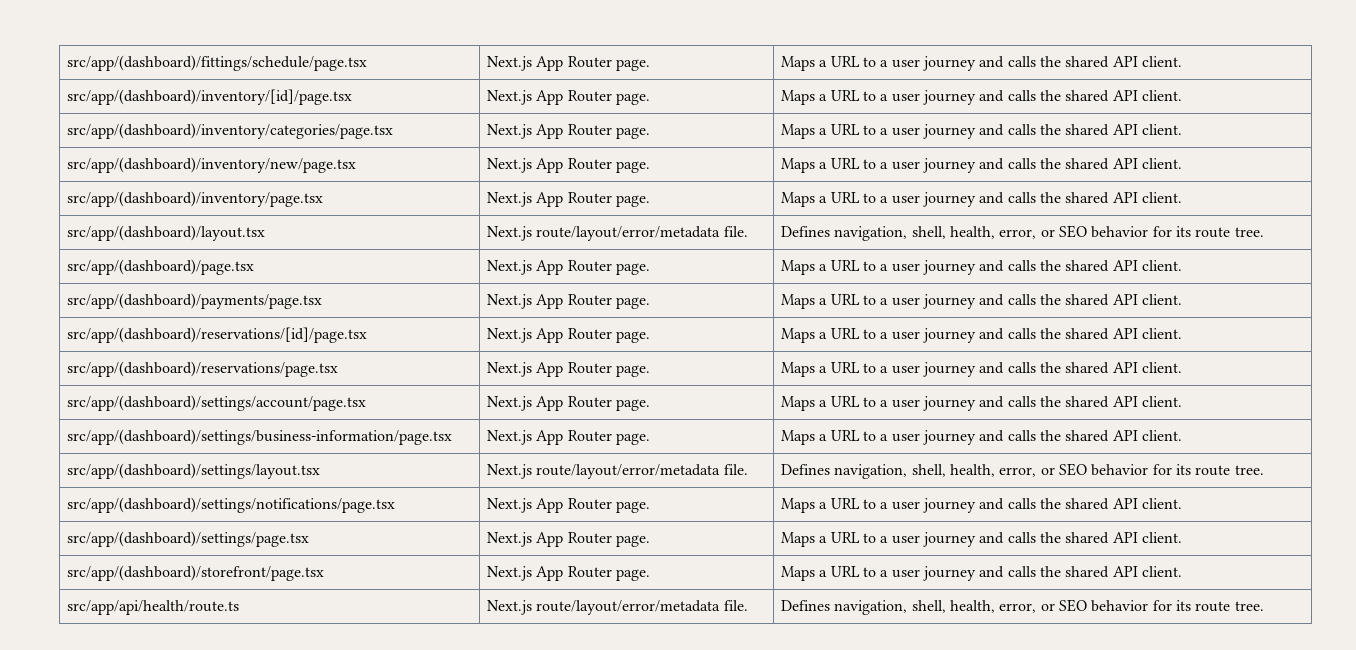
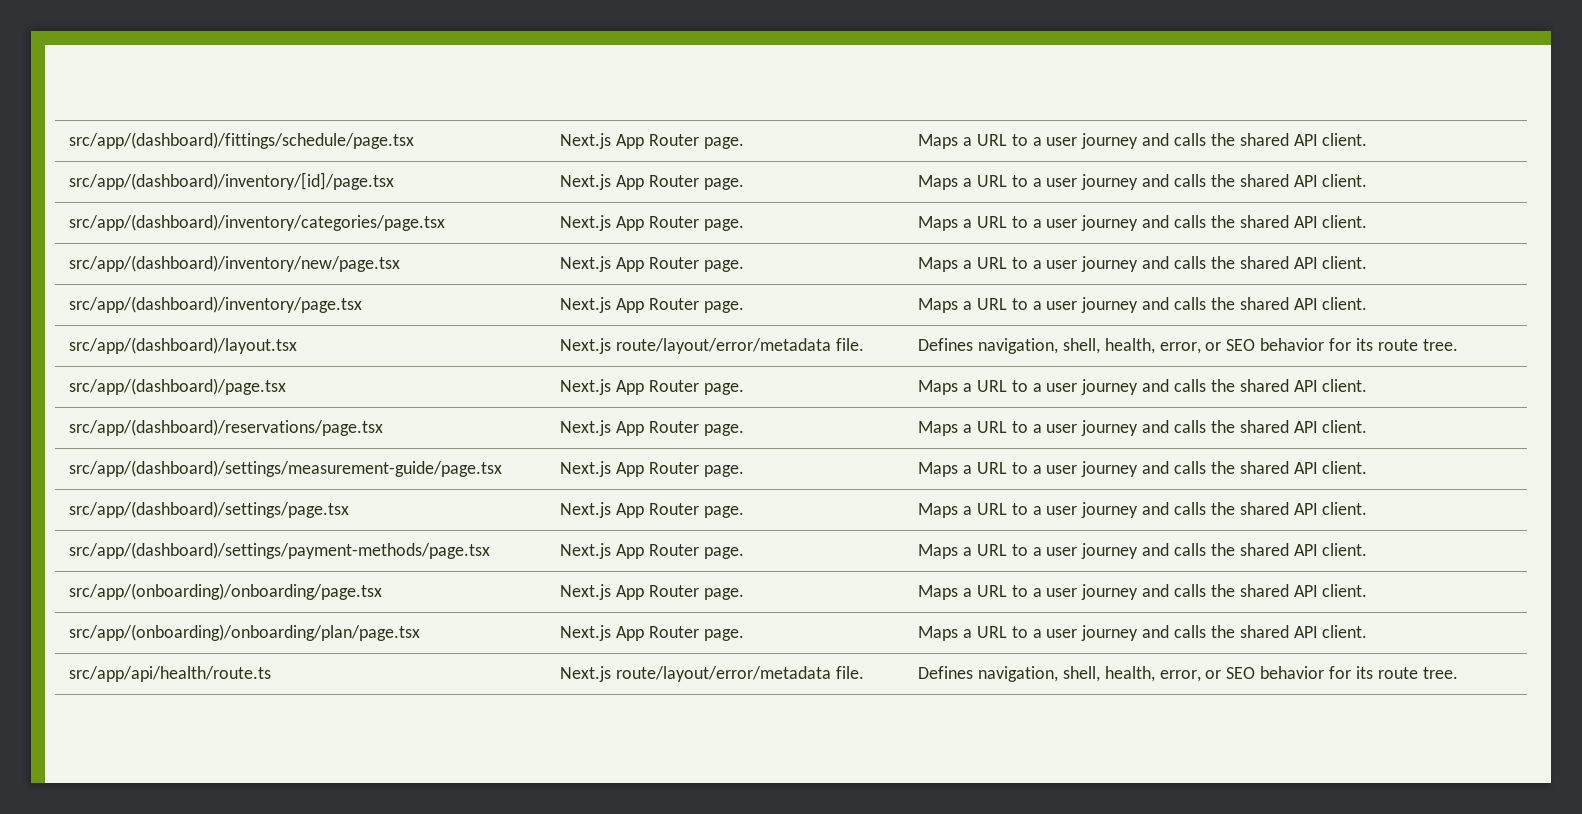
- src/app/(dashboard)/payments/page.tsx | Next.js App Router page. | Maps a URL to a user journey and calls the shared API client.
- src/app/(dashboard)/reservations/[id]/page.tsx | Next.js App Router page. | Maps a URL to a user journey and calls the shared API client.
- src/app/(dashboard)/settings/account/page.tsx | Next.js App Router page. | Maps a URL to a user journey and calls the shared API client.
- src/app/(dashboard)/settings/business-information/page.tsx | Next.js App Router page. | Maps a URL to a user journey and calls the shared API client.
- src/app/(dashboard)/settings/layout.tsx | Next.js route/layout/error/metadata file. | Defines navigation, shell, health, error, or SEO behavior for its route tree.
- src/app/(dashboard)/settings/notifications/page.tsx | Next.js App Router page. | Maps a URL to a user journey and calls the shared API client.
+ src/app/(dashboard)/settings/measurement-guide/page.tsx | Next.js App Router page. | Maps a URL to a user journey and calls the shared API client.
- src/app/(dashboard)/storefront/page.tsx | Next.js App Router page. | Maps a URL to a user journey and calls the shared API client.
+ src/app/(dashboard)/settings/payment-methods/page.tsx | Next.js App Router page. | Maps a URL to a user journey and calls the shared API client.
+ src/app/(onboarding)/onboarding/page.tsx | Next.js App Router page. | Maps a URL to a user journey and calls the shared API client.
+ src/app/(onboarding)/onboarding/plan/page.tsx | Next.js App Router page. | Maps a URL to a user journey and calls the shared API client.

